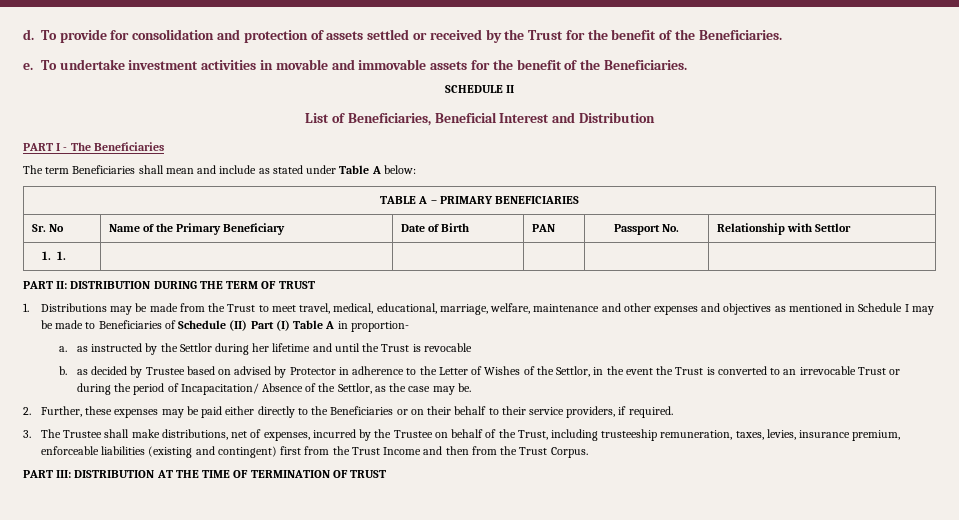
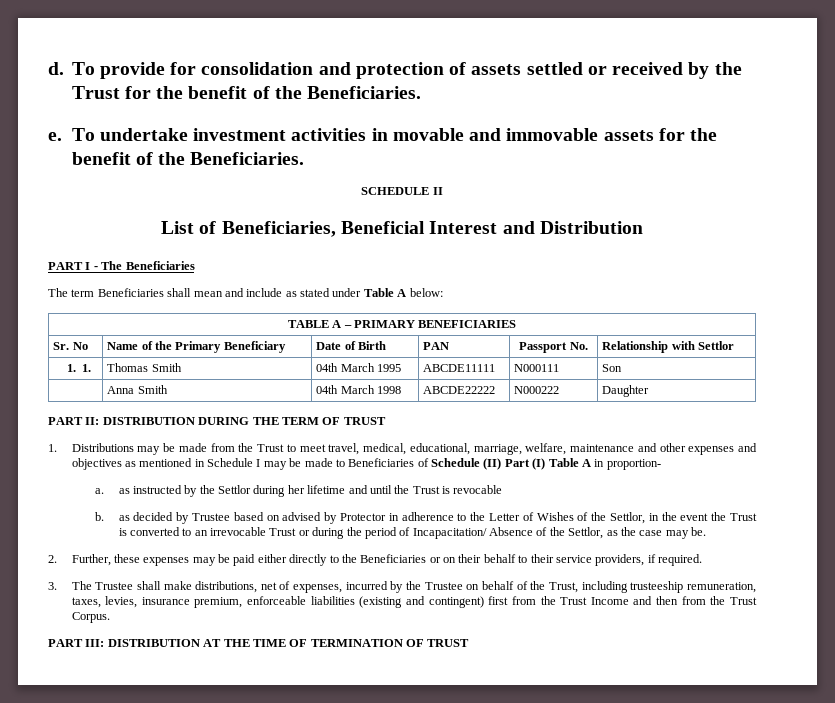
- 1. 1. | | | | |
+ 1. 1. | Thomas Smith | 04th March 1995 | ABCDE11111 | N000111 | Son
+ | Anna Smith | 04th March 1998 | ABCDE22222 | N000222 | Daughter

